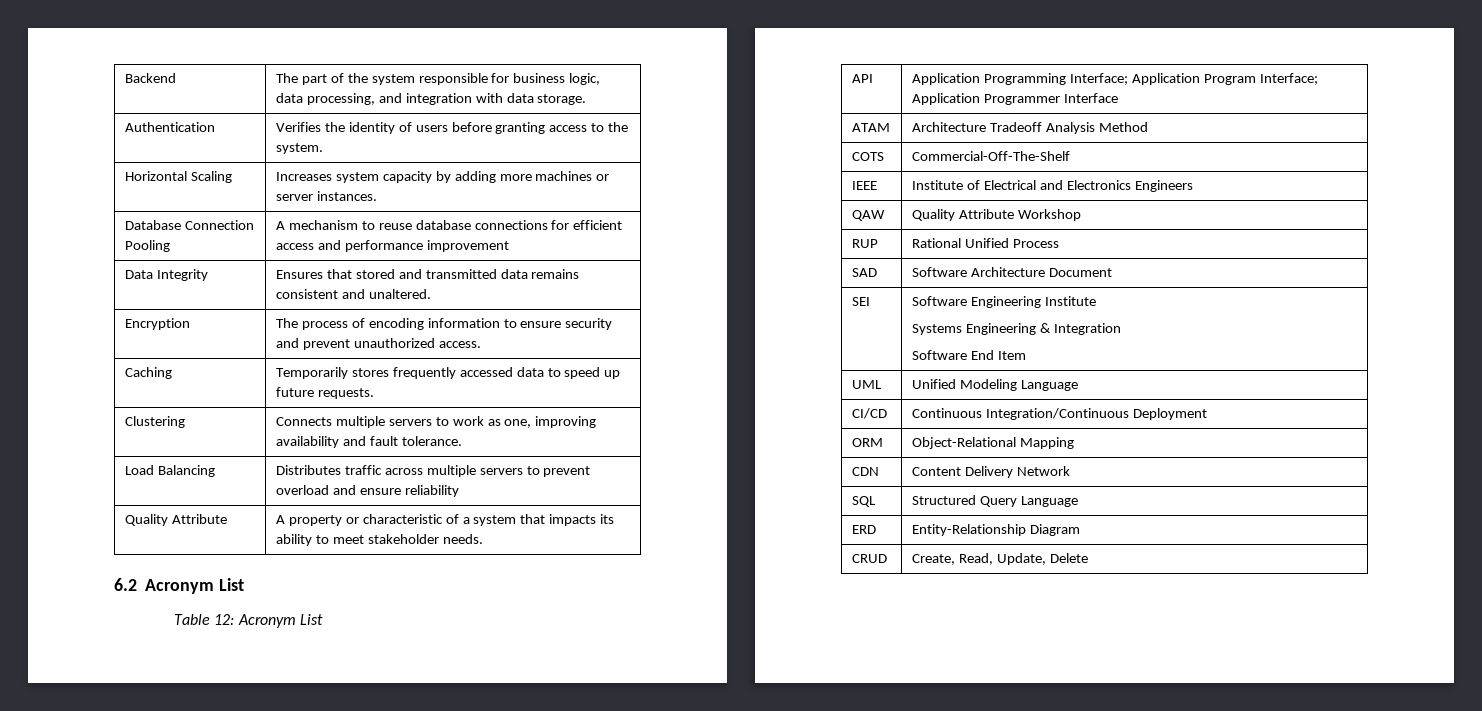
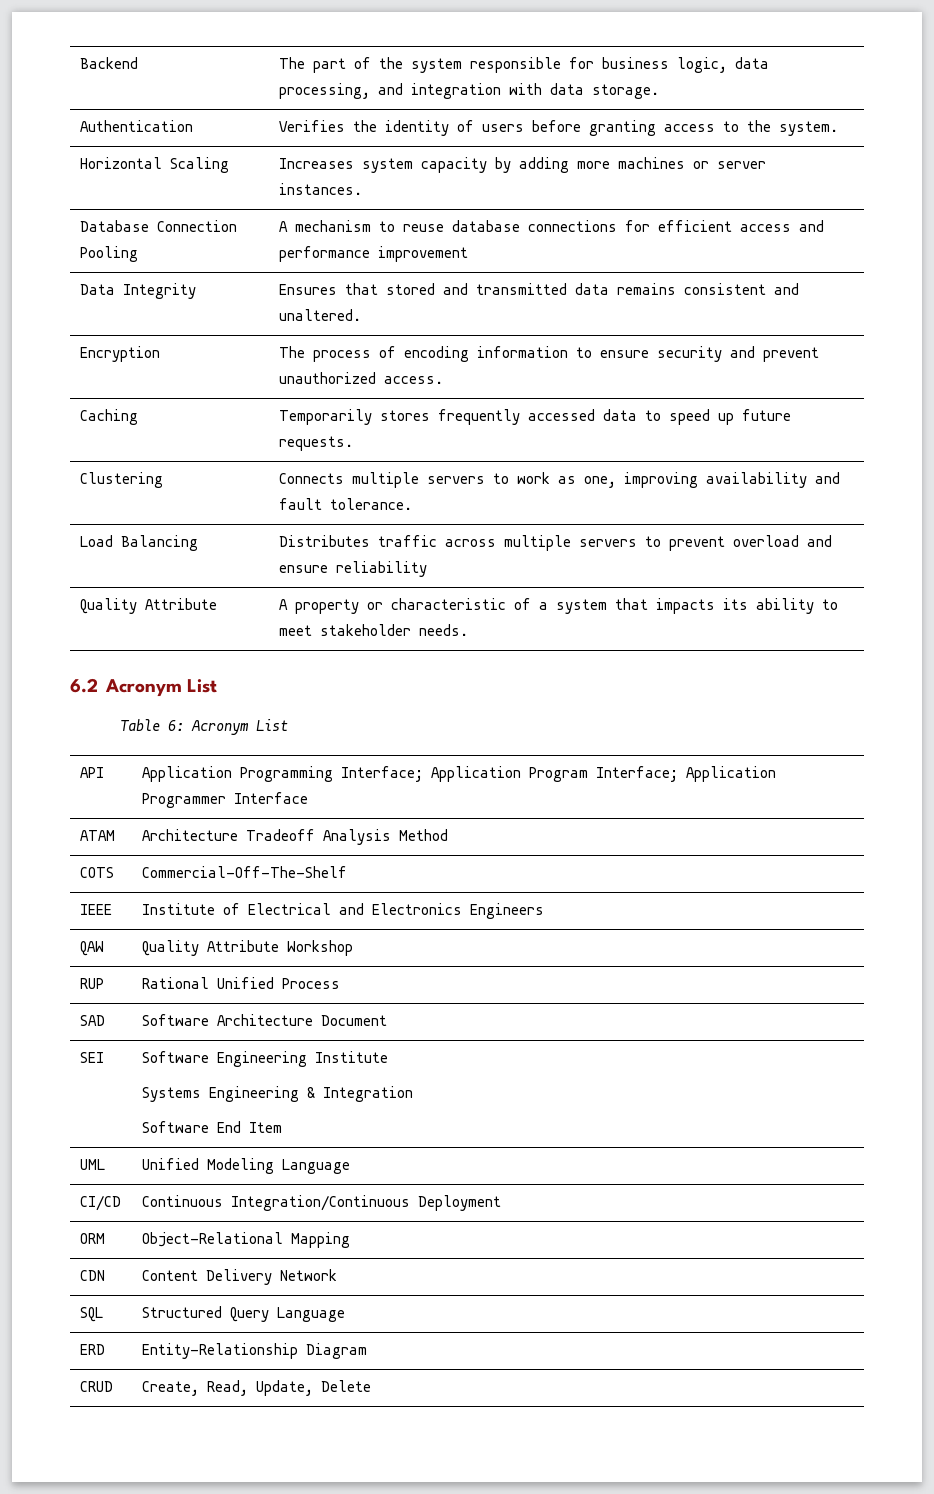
- Table 12: Acronym List
+ Table 6: Acronym List

